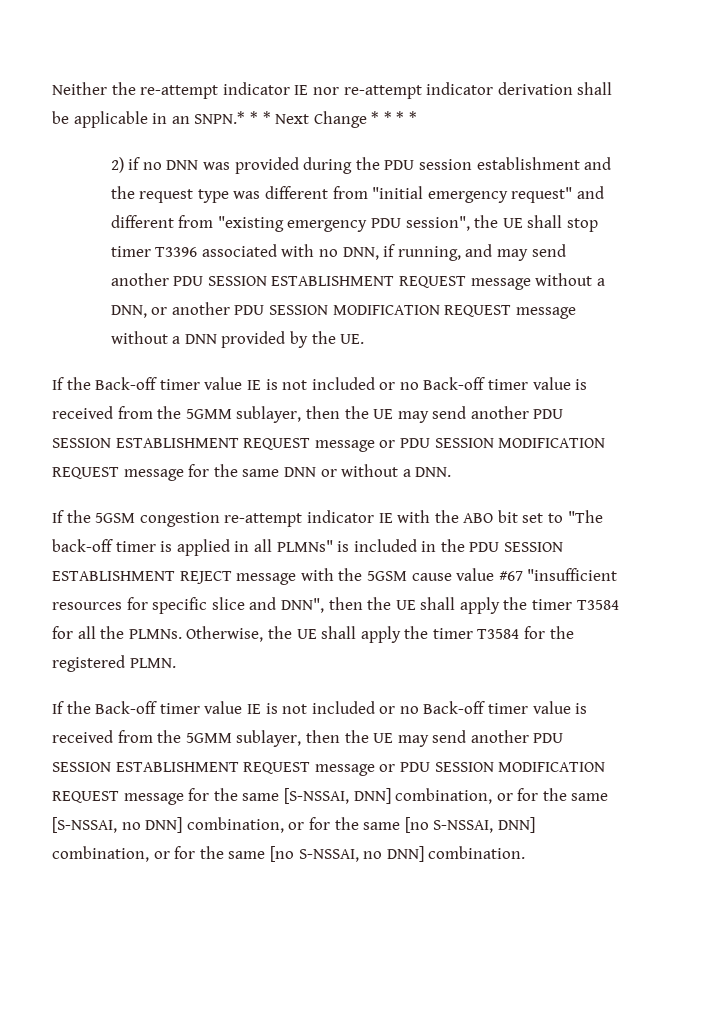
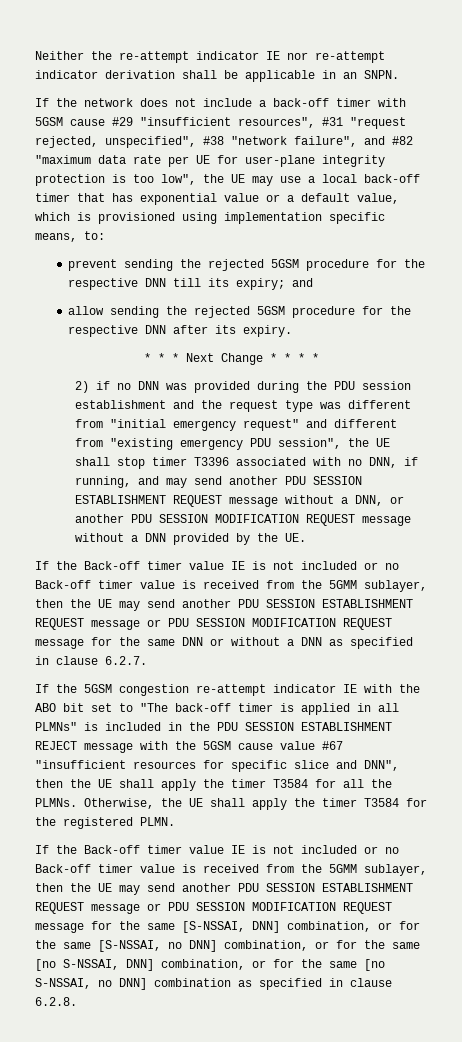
- Neither the re-attempt indicator IE nor re-attempt indicator derivation shall be applicable in an SNPN.* * * Next Change * * * *
+ Neither the re-attempt indicator IE nor re-attempt indicator derivation shall be applicable in an SNPN.
+ If the network does not include a back-off timer with 5GSM cause #29 "insufficient resources", #31 "request rejected, unspecified", #38 "network failure", and #82 "maximum data rate per UE for user-plane integrity protection is too low", the UE may use a local back-off timer that has exponential value or a default value, which is provisioned using implementation specific means, to:
+ prevent sending the rejected 5GSM procedure for the respective DNN till its expiry; and
+ allow sending the rejected 5GSM procedure for the respective DNN after its expiry.
+ * * * Next Change * * * *
- If the Back-off timer value IE is not included or no Back-off timer value is received from the 5GMM sublayer, then the UE may send another PDU SESSION ESTABLISHMENT REQUEST message or PDU SESSION MODIFICATION REQUEST message for the same DNN or without a DNN.
+ If the Back-off timer value IE is not included or no Back-off timer value is received from the 5GMM sublayer, then the UE may send another PDU SESSION ESTABLISHMENT REQUEST message or PDU SESSION MODIFICATION REQUEST message for the same DNN or without a DNN as specified in clause 6.2.7.
- If the Back-off timer value IE is not included or no Back-off timer value is received from the 5GMM sublayer, then the UE may send another PDU SESSION ESTABLISHMENT REQUEST message or PDU SESSION MODIFICATION REQUEST message for the same [S-NSSAI, DNN] combination, or for the same [S-NSSAI, no DNN] combination, or for the same [no S-NSSAI, DNN] combination, or for the same [no S-NSSAI, no DNN] combination.
+ If the Back-off timer value IE is not included or no Back-off timer value is received from the 5GMM sublayer, then the UE may send another PDU SESSION ESTABLISHMENT REQUEST message or PDU SESSION MODIFICATION REQUEST message for the same [S-NSSAI, DNN] combination, or for the same [S-NSSAI, no DNN] combination, or for the same [no S-NSSAI, DNN] combination, or for the same [no S-NSSAI, no DNN] combination as specified in clause 6.2.8.

